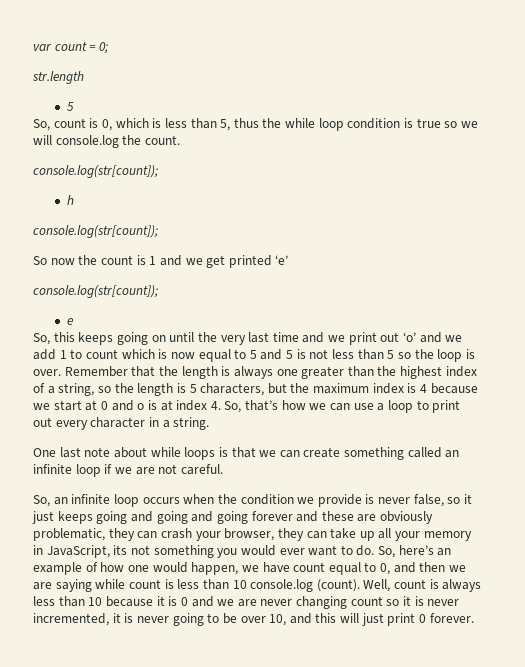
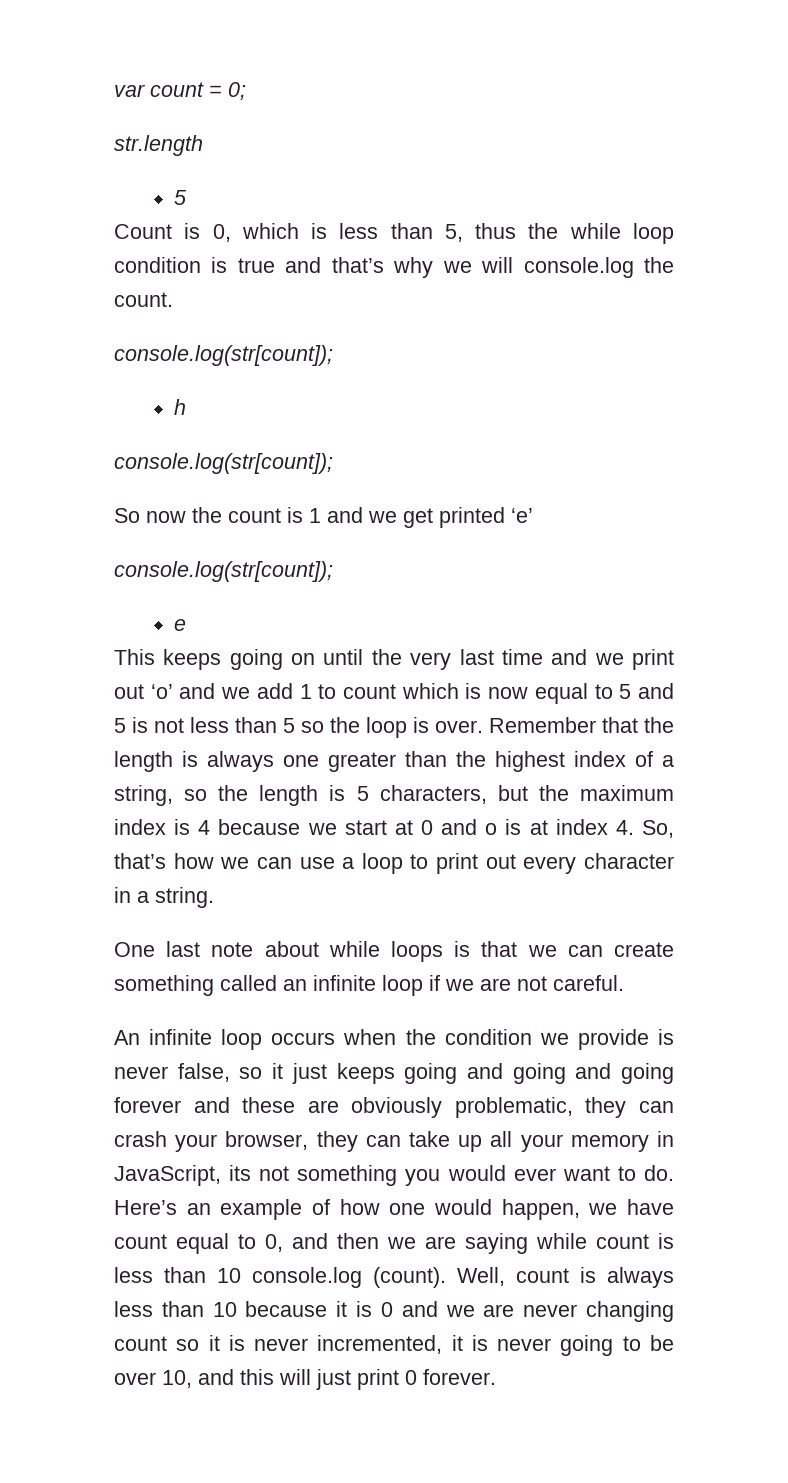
- So, count is 0, which is less than 5, thus the while loop condition is true so we will console.log the count.
+ Count is 0, which is less than 5, thus the while loop condition is true and that’s why we will console.log the count.
- So, this keeps going on until the very last time and we print out ‘o’ and we add 1 to count which is now equal to 5 and 5 is not less than 5 so the loop is over.
+ This keeps going on until the very last time and we print out ‘o’ and we add 1 to count which is now equal to 5 and 5 is not less than 5 so the loop is over.
- So, an infinite loop occurs when the condition we provide is never false, so it just keeps going and going and going forever and these are obviously problematic, they can crash your browser, they can take up all your memory in JavaScript, its not something you would ever want to do.
+ An infinite loop occurs when the condition we provide is never false, so it just keeps going and going and going forever and these are obviously problematic, they can crash your browser, they can take up all your memory in JavaScript, its not something you would ever want to do.
- So, here’s an example of how one would happen, we have count equal to 0, and then we are saying while count is less than 10 console.log (count).
+ Here’s an example of how one would happen, we have count equal to 0, and then we are saying while count is less than 10 console.log (count).

